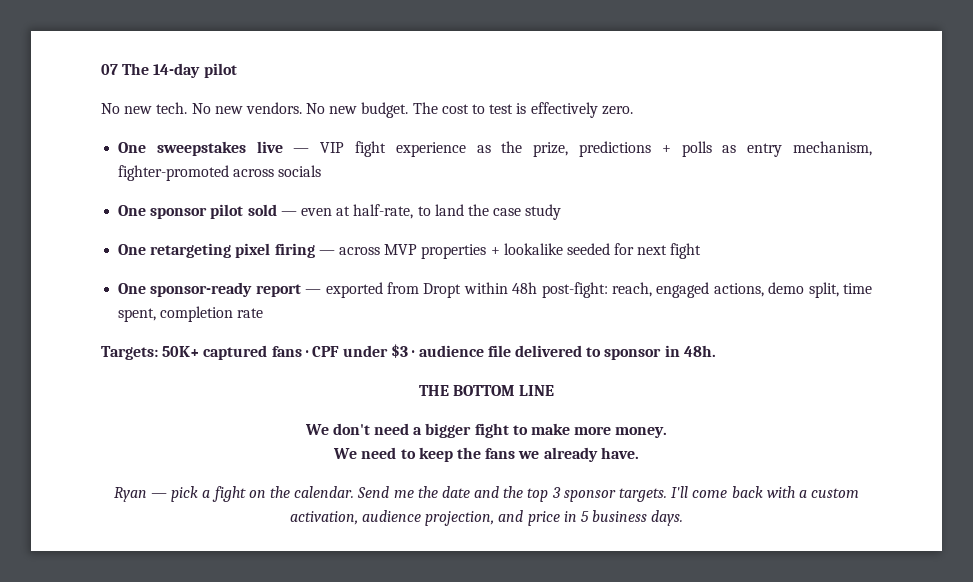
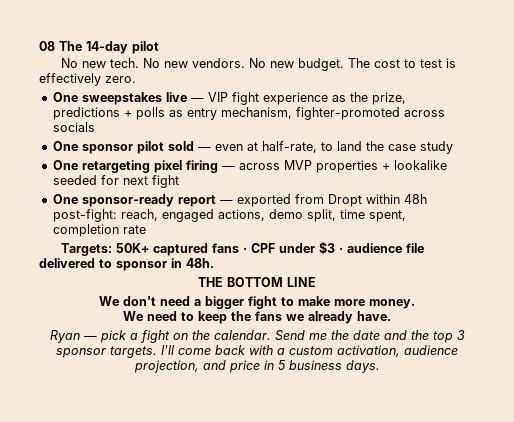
- 07 The 14-day pilot
+ 08 The 14-day pilot

